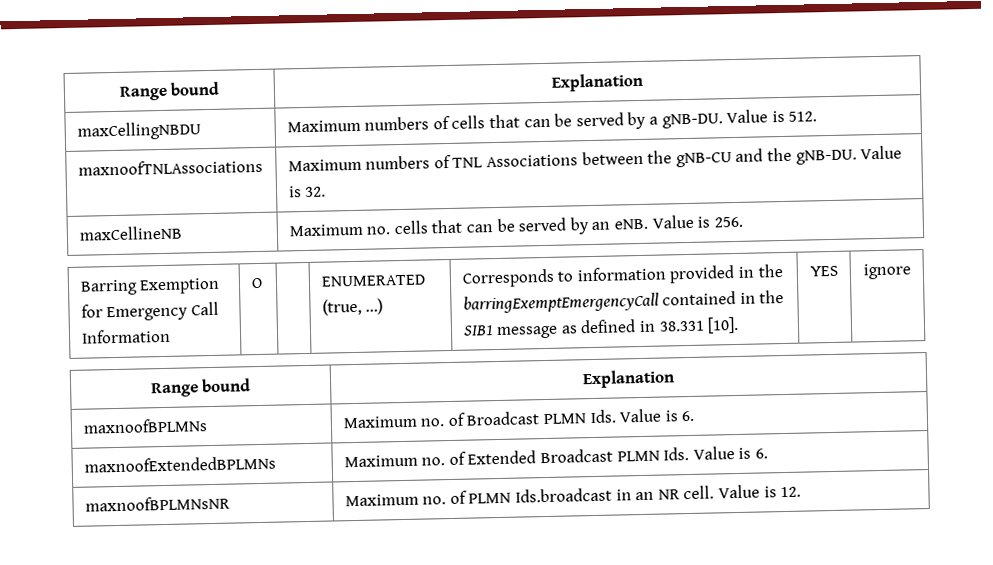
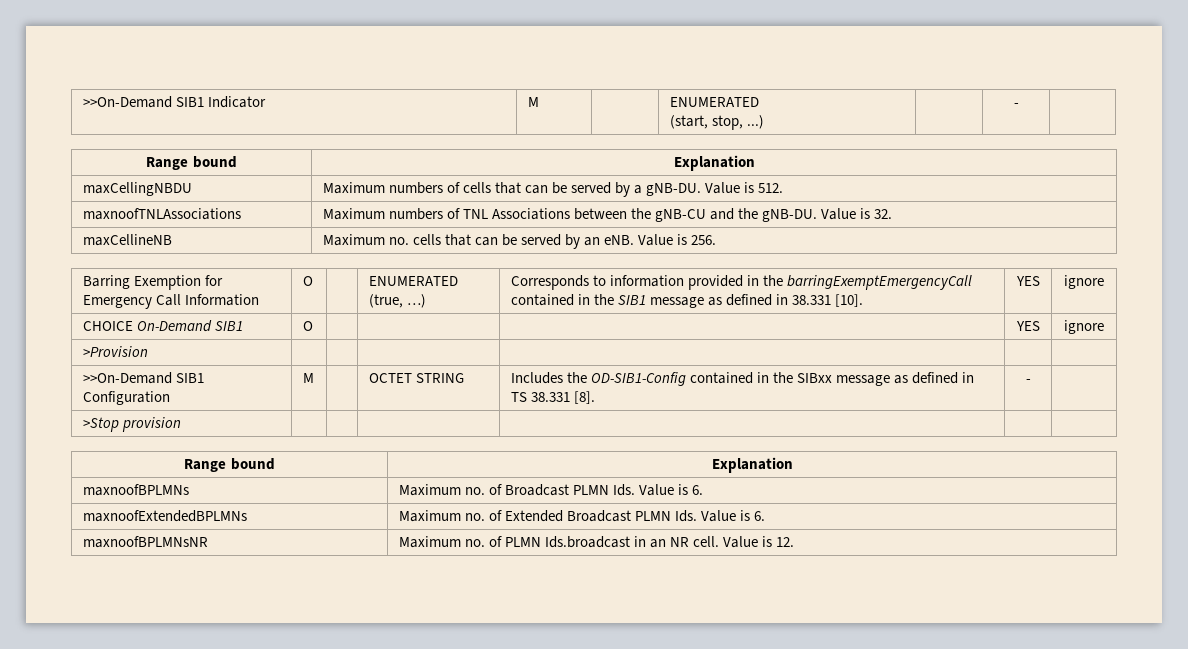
+ >>On-Demand SIB1 Indicator | M | | ENUMERATED
+ (start, stop, ...) | | - |
+ CHOICE On-Demand SIB1 | O | | | | YES | ignore
+ >Provision | | | | | |
+ >>On-Demand SIB1 Configuration | M | | OCTET STRING | Includes the OD-SIB1-Config contained in the SIBxx message as defined in TS 38.331 [8]. | - |
+ >Stop provision | | | | | |

